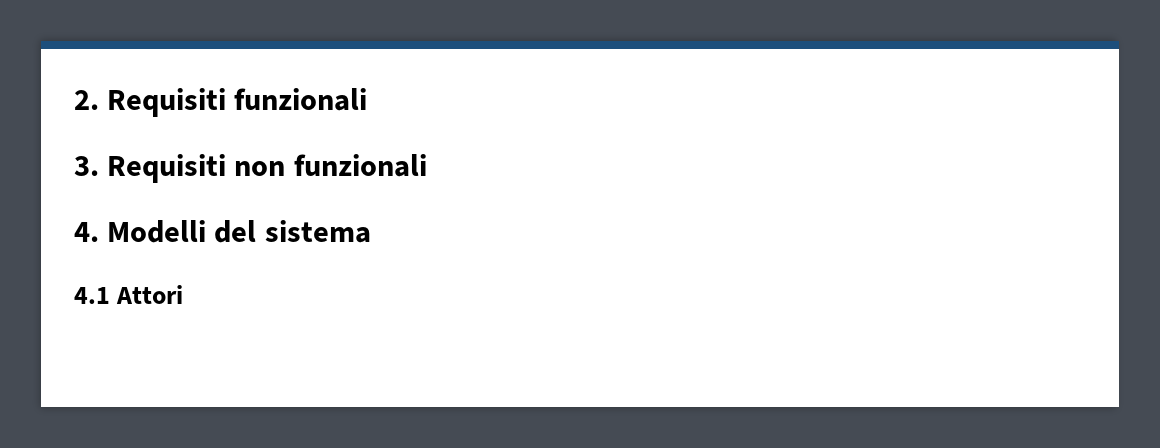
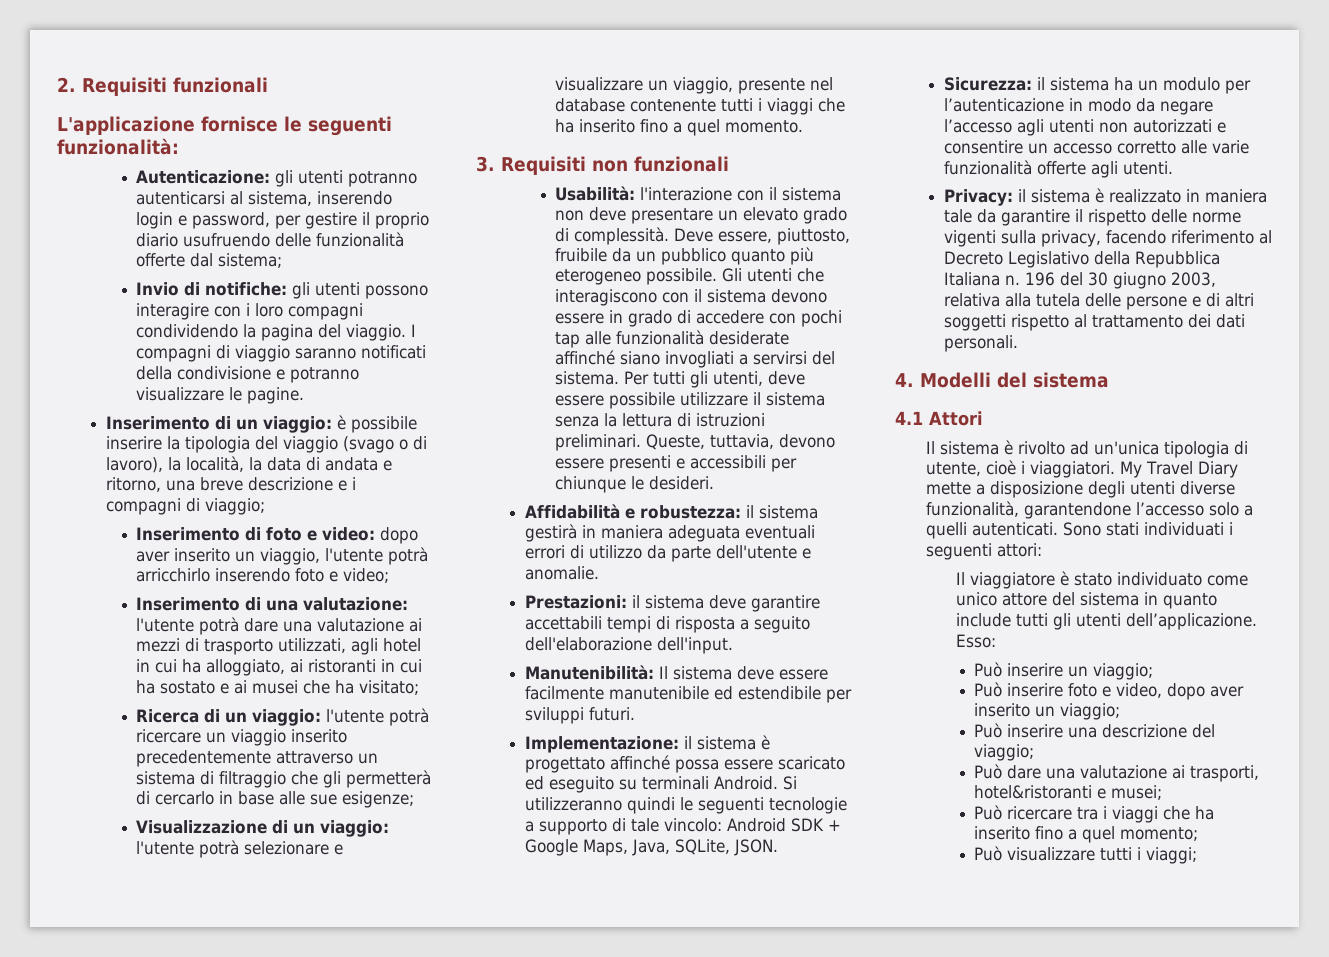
+ L'applicazione fornisce le seguenti funzionalità:
+ Autenticazione: gli utenti potranno autenticarsi al sistema, inserendo login e password, per gestire il proprio diario usufruendo delle funzionalità offerte dal sistema;
+ Invio di notifiche: gli utenti possono interagire con i loro compagni condividendo la pagina del viaggio. I compagni di viaggio saranno notificati della condivisione e potranno visualizzare le pagine.
+ Inserimento di un viaggio: è possibile inserire la tipologia del viaggio (svago o di lavoro), la località, la data di andata e ritorno, una breve descrizione e i compagni di viaggio;
+ Inserimento di foto e video: dopo aver inserito un viaggio, l'utente potrà arricchirlo inserendo foto e video;
+ Inserimento di una valutazione: l'utente potrà dare una valutazione ai mezzi di trasporto utilizzati, agli hotel in cui ha alloggiato, ai ristoranti in cui ha sostato e ai musei che ha visitato;
+ Ricerca di un viaggio: l'utente potrà ricercare un viaggio inserito precedentemente attraverso un sistema di filtraggio che gli permetterà di cercarlo in base alle sue esigenze;
+ Visualizzazione di un viaggio: l'utente potrà selezionare e visualizzare un viaggio, presente nel database contenente tutti i viaggi che ha inserito fino a quel momento.
  3. Requisiti non funzionali
+ Usabilità: l'interazione con il sistema non deve presentare un elevato grado di complessità. Deve essere, piuttosto, fruibile da un pubblico quanto più eterogeneo possibile. Gli utenti che interagiscono con il sistema devono essere in grado di accedere con pochi tap alle funzionalità desiderate affinché siano invogliati a servirsi del sistema. Per tutti gli utenti, deve essere possibile utilizzare il sistema senza la lettura di istruzioni preliminari. Queste, tuttavia, devono essere presenti e accessibili per chiunque le desideri.
+ Affidabilità e robustezza: il sistema gestirà in maniera adeguata eventuali errori di utilizzo da parte dell'utente e anomalie.
+ Prestazioni: il sistema deve garantire accettabili tempi di risposta a seguito dell'elaborazione dell'input.
+ Manutenibilità: Il sistema deve essere facilmente manutenibile ed estendibile per sviluppi futuri.
+ Implementazione: il sistema è progettato affinché possa essere scaricato ed eseguito su terminali Android. Si utilizzeranno quindi le seguenti tecnologie a supporto di tale vincolo: Android SDK + Google Maps, Java, SQLite, JSON.
+ Sicurezza: il sistema ha un modulo per l’autenticazione in modo da negare l’accesso agli utenti non autorizzati e consentire un accesso corretto alle varie funzionalità offerte agli utenti.
+ Privacy: il sistema è realizzato in maniera tale da garantire il rispetto delle norme vigenti sulla privacy, facendo riferimento al Decreto Legislativo della Repubblica Italiana n. 196 del 30 giugno 2003, relativa alla tutela delle persone e di altri soggetti rispetto al trattamento dei dati personali.
+ Il sistema è rivolto ad un'unica tipologia di utente, cioè i viaggiatori. My Travel Diary mette a disposizione degli utenti diverse funzionalità, garantendone l’accesso solo a quelli autenticati. Sono stati individuati i seguenti attori:
+ Il viaggiatore è stato individuato come unico attore del sistema in quanto include tutti gli utenti dell’applicazione. Esso:
+ Può inserire un viaggio;
+ Può inserire foto e video, dopo aver inserito un viaggio;
+ Può inserire una descrizione del viaggio;
+ Può dare una valutazione ai trasporti, hotel&ristoranti e musei;
+ Può ricercare tra i viaggi che ha inserito fino a quel momento;
+ Può visualizzare tutti i viaggi;

